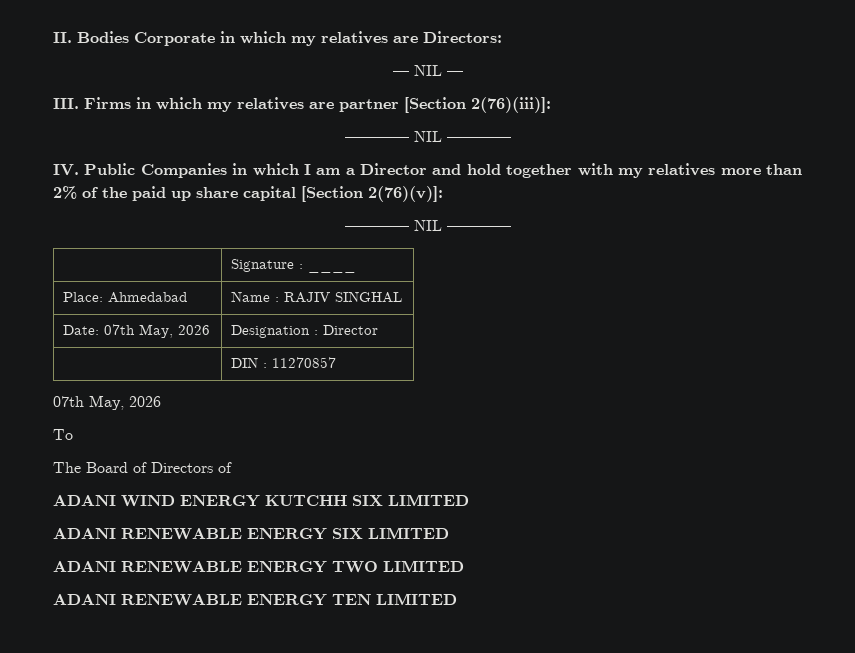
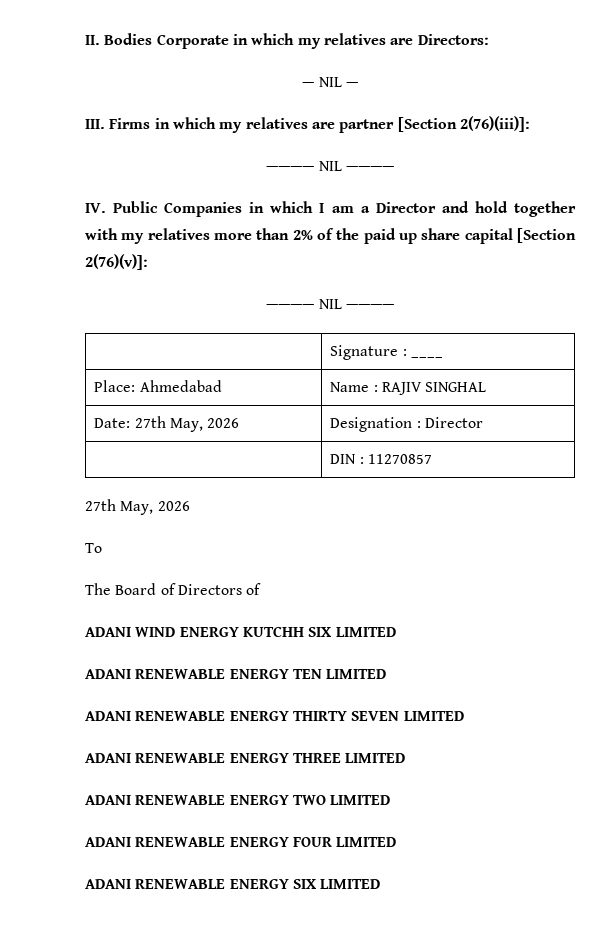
- Date: 07th May, 2026 | Designation : Director
+ Date: 27th May, 2026 | Designation : Director
  | DIN : 11270857
- 07th May, 2026
+ 27th May, 2026
- ADANI RENEWABLE ENERGY SIX LIMITED
+ ADANI RENEWABLE ENERGY TEN LIMITED
+ ADANI RENEWABLE ENERGY THIRTY SEVEN LIMITED
+ ADANI RENEWABLE ENERGY THREE LIMITED
- ADANI RENEWABLE ENERGY TEN LIMITED
+ ADANI RENEWABLE ENERGY FOUR LIMITED
+ ADANI RENEWABLE ENERGY SIX LIMITED

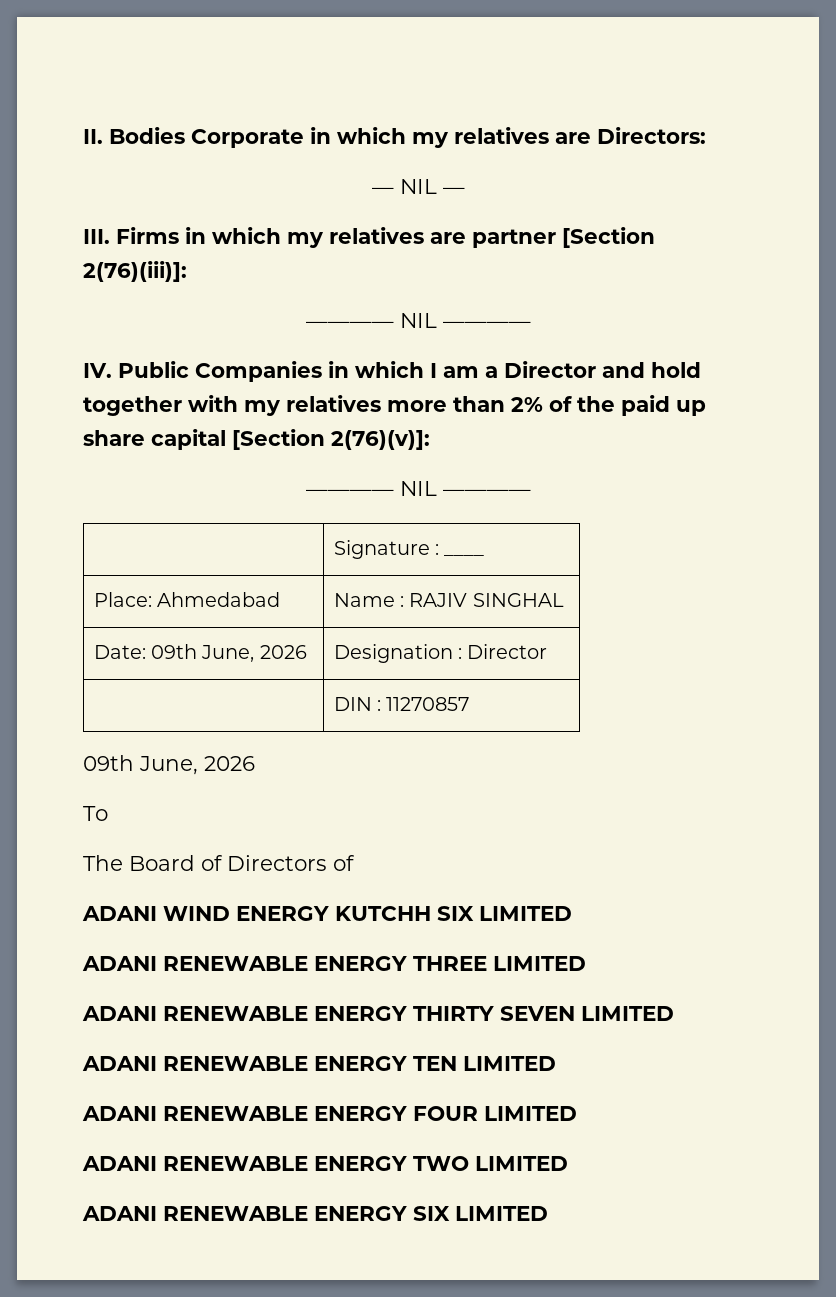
- Date: 27th May, 2026 | Designation : Director
+ Date: 09th June, 2026 | Designation : Director
  | DIN : 11270857
- 27th May, 2026
+ 09th June, 2026
- ADANI RENEWABLE ENERGY TEN LIMITED
+ ADANI RENEWABLE ENERGY THREE LIMITED
- ADANI RENEWABLE ENERGY THREE LIMITED
+ ADANI RENEWABLE ENERGY TEN LIMITED
+ ADANI RENEWABLE ENERGY FOUR LIMITED
- ADANI RENEWABLE ENERGY FOUR LIMITED

